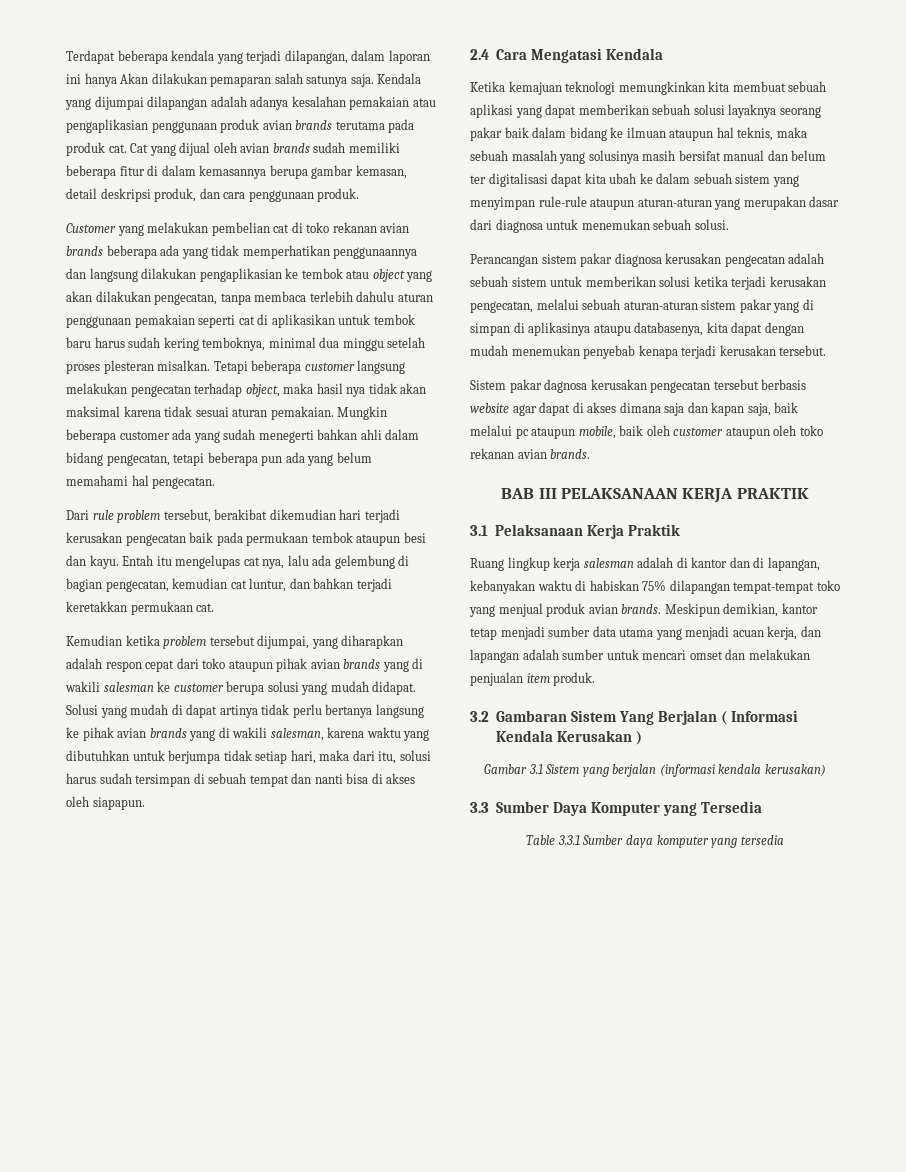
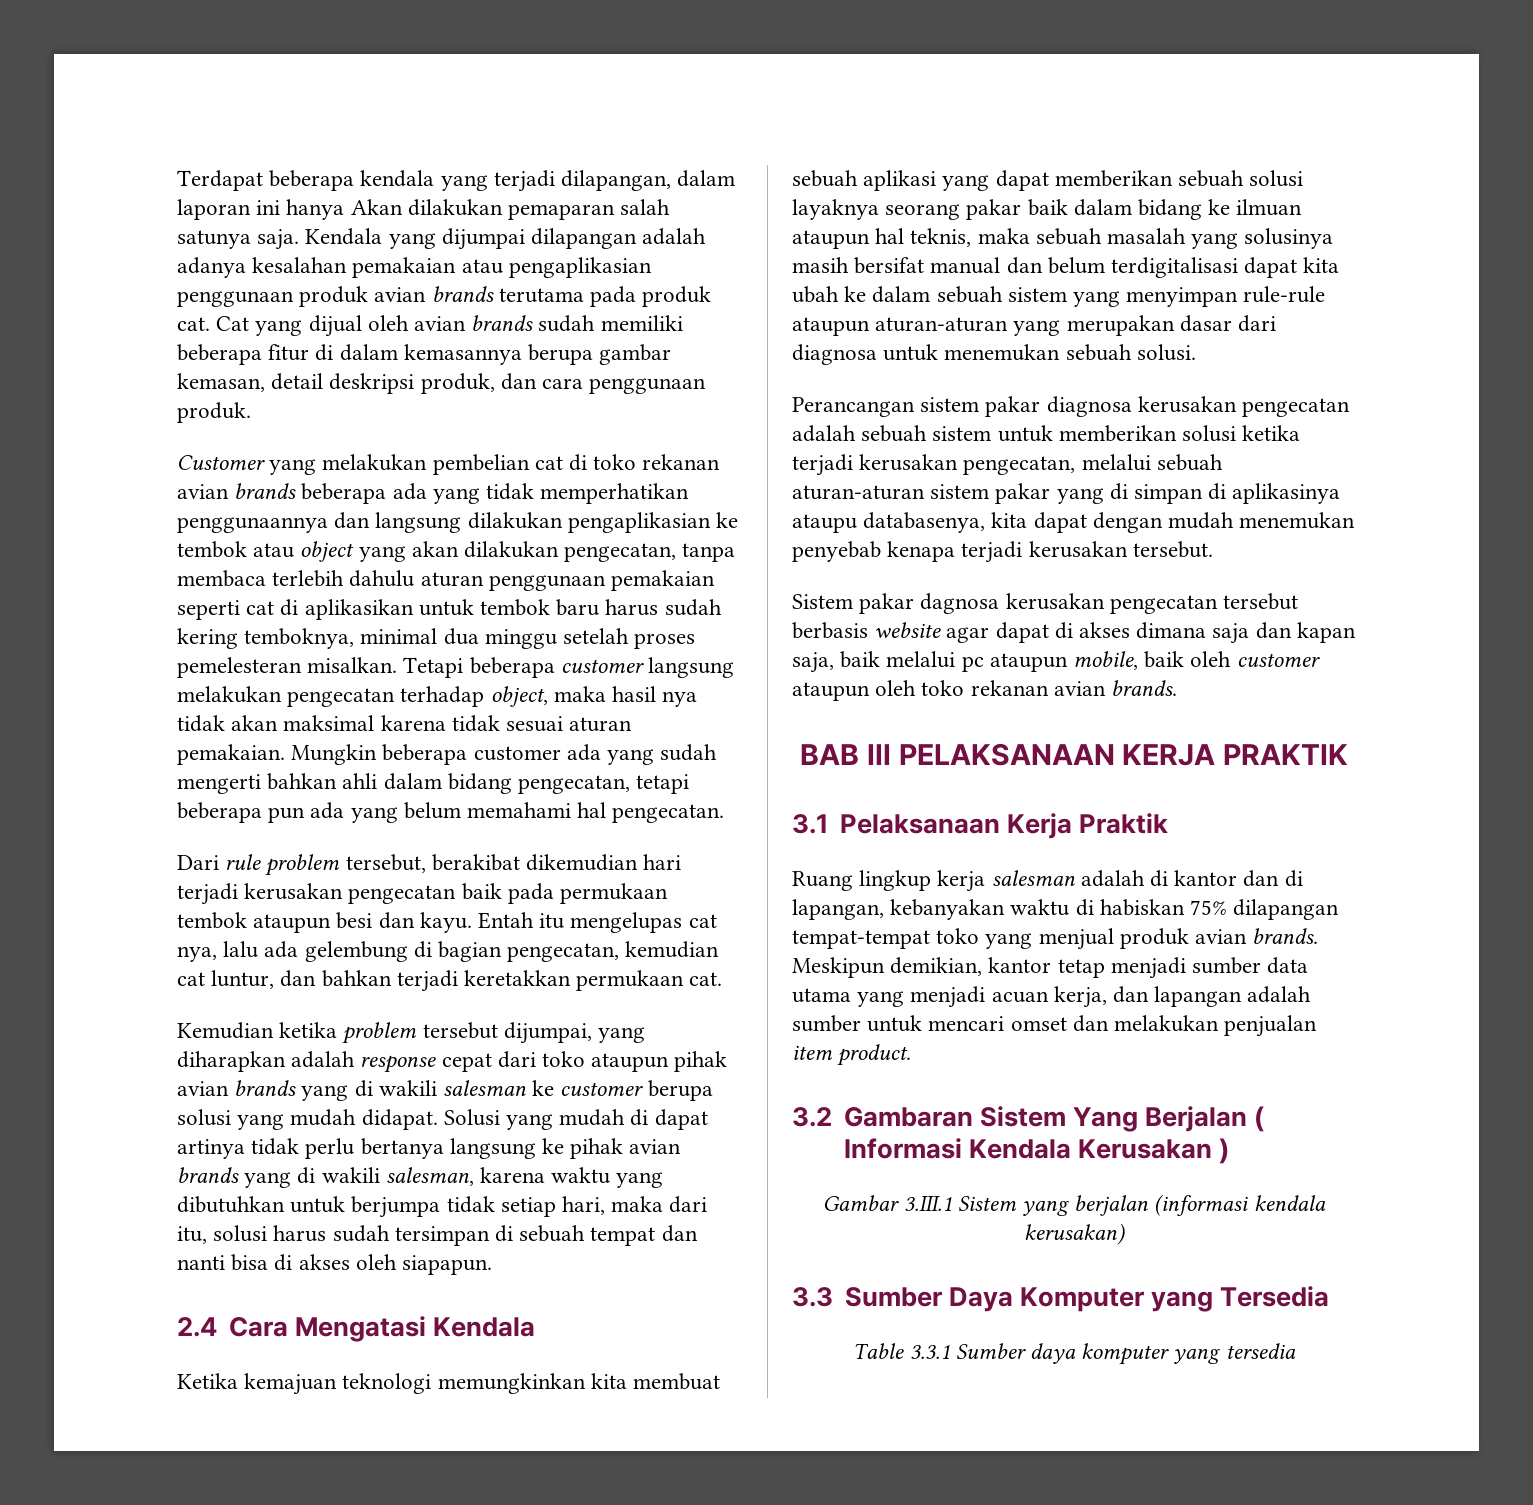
- Customer yang melakukan pembelian cat di toko rekanan avian brands beberapa ada yang tidak memperhatikan penggunaannya dan langsung dilakukan pengaplikasian ke tembok atau object yang akan dilakukan pengecatan, tanpa membaca terlebih dahulu aturan penggunaan pemakaian seperti cat di aplikasikan untuk tembok baru harus sudah kering temboknya, minimal dua minggu setelah proses plesteran misalkan.
+ Customer yang melakukan pembelian cat di toko rekanan avian brands beberapa ada yang tidak memperhatikan penggunaannya dan langsung dilakukan pengaplikasian ke tembok atau object yang akan dilakukan pengecatan, tanpa membaca terlebih dahulu aturan penggunaan pemakaian seperti cat di aplikasikan untuk tembok baru harus sudah kering temboknya, minimal dua minggu setelah proses pemelesteran misalkan.
- Mungkin beberapa customer ada yang sudah menegerti bahkan ahli dalam bidang pengecatan, tetapi beberapa pun ada yang belum memahami hal pengecatan.
+ Mungkin beberapa customer ada yang sudah mengerti bahkan ahli dalam bidang pengecatan, tetapi beberapa pun ada yang belum memahami hal pengecatan.
- Kemudian ketika problem tersebut dijumpai, yang diharapkan adalah respon cepat dari toko ataupun pihak avian brands yang di wakili salesman ke customer berupa solusi yang mudah didapat.
+ Kemudian ketika problem tersebut dijumpai, yang diharapkan adalah response cepat dari toko ataupun pihak avian brands yang di wakili salesman ke customer berupa solusi yang mudah didapat.
- Ketika kemajuan teknologi memungkinkan kita membuat sebuah aplikasi yang dapat memberikan sebuah solusi layaknya seorang pakar baik dalam bidang ke ilmuan ataupun hal teknis, maka sebuah masalah yang solusinya masih bersifat manual dan belum ter digitalisasi dapat kita ubah ke dalam sebuah sistem yang menyimpan rule-rule ataupun aturan-aturan yang merupakan dasar dari diagnosa untuk menemukan sebuah solusi.
+ Ketika kemajuan teknologi memungkinkan kita membuat sebuah aplikasi yang dapat memberikan sebuah solusi layaknya seorang pakar baik dalam bidang ke ilmuan ataupun hal teknis, maka sebuah masalah yang solusinya masih bersifat manual dan belum terdigitalisasi dapat kita ubah ke dalam sebuah sistem yang menyimpan rule-rule ataupun aturan-aturan yang merupakan dasar dari diagnosa untuk menemukan sebuah solusi.
- Meskipun demikian, kantor tetap menjadi sumber data utama yang menjadi acuan kerja, dan lapangan adalah sumber untuk mencari omset dan melakukan penjualan item produk.
+ Meskipun demikian, kantor tetap menjadi sumber data utama yang menjadi acuan kerja, dan lapangan adalah sumber untuk mencari omset dan melakukan penjualan item product.
- Gambar 3.1 Sistem yang berjalan (informasi kendala kerusakan)
+ Gambar 3.III.1 Sistem yang berjalan (informasi kendala kerusakan)

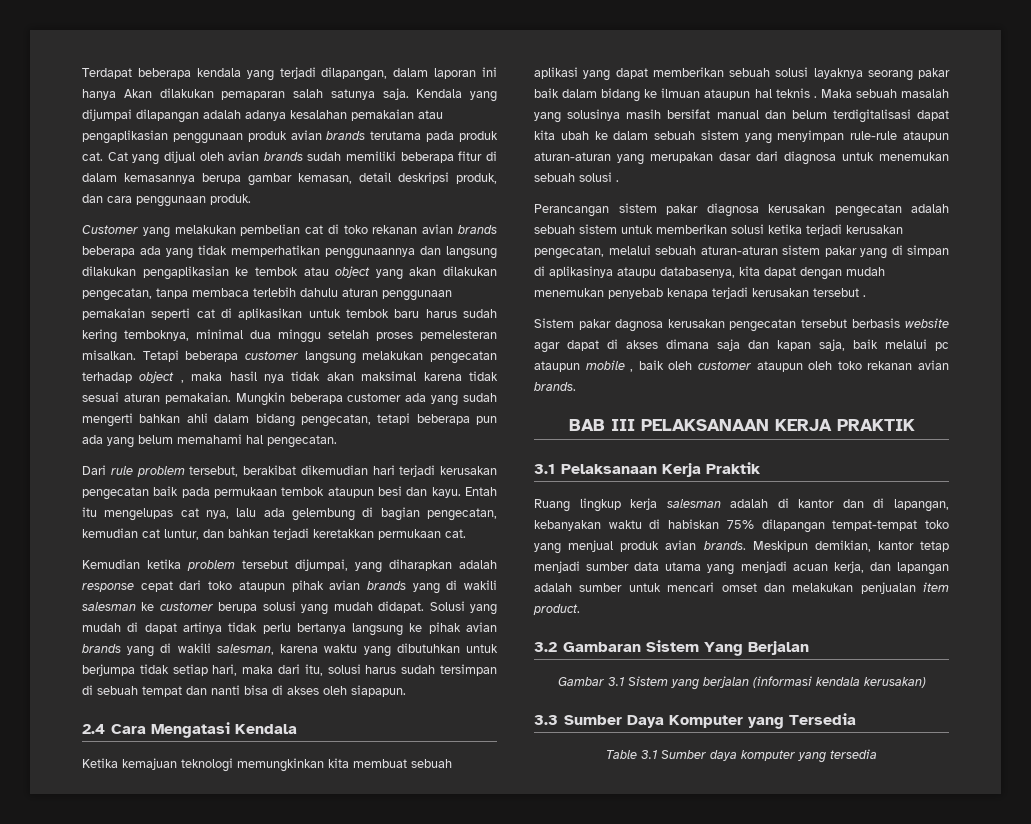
- Tetapi beberapa customer langsung melakukan pengecatan terhadap object, maka hasil nya tidak akan maksimal karena tidak sesuai aturan pemakaian.
+ Tetapi beberapa customer langsung melakukan pengecatan terhadap object , maka hasil nya tidak akan maksimal karena tidak sesuai aturan pemakaian.
- Ketika kemajuan teknologi memungkinkan kita membuat sebuah aplikasi yang dapat memberikan sebuah solusi layaknya seorang pakar baik dalam bidang ke ilmuan ataupun hal teknis, maka sebuah masalah yang solusinya masih bersifat manual dan belum terdigitalisasi dapat kita ubah ke dalam sebuah sistem yang menyimpan rule-rule ataupun aturan-aturan yang merupakan dasar dari diagnosa untuk menemukan sebuah solusi.
+ Ketika kemajuan teknologi memungkinkan kita membuat sebuah aplikasi yang dapat memberikan sebuah solusi layaknya seorang pakar baik dalam bidang ke ilmuan ataupun hal teknis . Maka sebuah masalah yang solusinya masih bersifat manual dan belum terdigitalisasi dapat kita ubah ke dalam sebuah sistem yang menyimpan rule-rule ataupun aturan-aturan yang merupakan dasar dari diagnosa untuk menemukan sebuah solusi .
- Perancangan sistem pakar diagnosa kerusakan pengecatan adalah sebuah sistem untuk memberikan solusi ketika terjadi kerusakan pengecatan, melalui sebuah aturan-aturan sistem pakar yang di simpan di aplikasinya ataupu databasenya, kita dapat dengan mudah menemukan penyebab kenapa terjadi kerusakan tersebut.
+ Perancangan sistem pakar diagnosa kerusakan pengecatan adalah sebuah sistem untuk memberikan solusi ketika terjadi kerusakan pengecatan, melalui sebuah aturan-aturan sistem pakar yang di simpan di aplikasinya ataupu databasenya, kita dapat dengan mudah menemukan penyebab kenapa terjadi kerusakan tersebut .
- Sistem pakar dagnosa kerusakan pengecatan tersebut berbasis website agar dapat di akses dimana saja dan kapan saja, baik melalui pc ataupun mobile, baik oleh customer ataupun oleh toko rekanan avian brands.
+ Sistem pakar dagnosa kerusakan pengecatan tersebut berbasis website agar dapat di akses dimana saja dan kapan saja, baik melalui pc ataupun mobile , baik oleh customer ataupun oleh toko rekanan avian brands.
- 3.2 Gambaran Sistem Yang Berjalan ( Informasi Kendala Kerusakan )
+ 3.2 Gambaran Sistem Yang Berjalan
- Gambar 3.III.1 Sistem yang berjalan (informasi kendala kerusakan)
+ Gambar 3.1 Sistem yang berjalan (informasi kendala kerusakan)
- Table 3.3.1 Sumber daya komputer yang tersedia
+ Table 3.1 Sumber daya komputer yang tersedia

